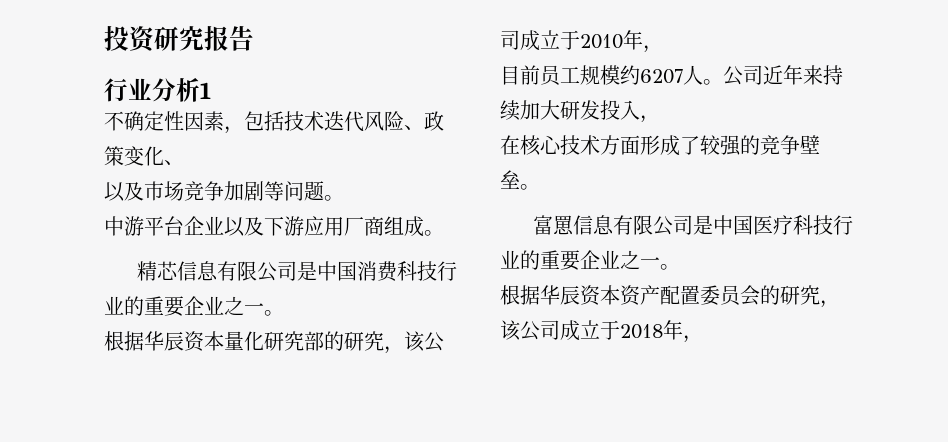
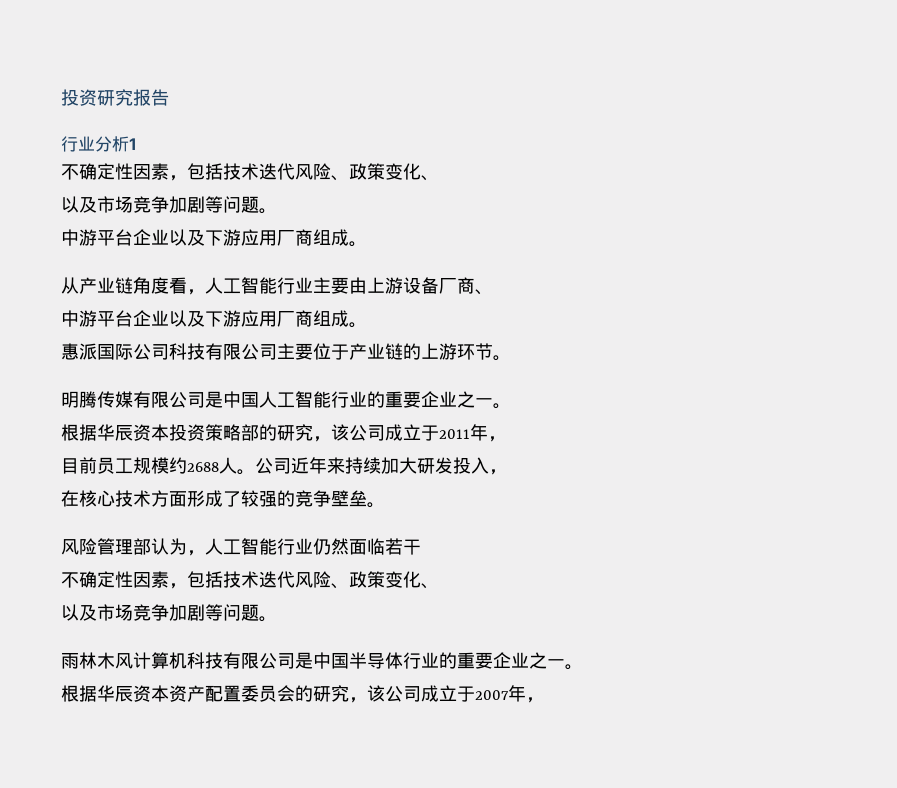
- 精芯信息有限公司是中国消费科技行业的重要企业之一。
- 根据华辰资本量化研究部的研究，该公司成立于2010年，
+ 从产业链角度看，人工智能行业主要由上游设备厂商、
+ 中游平台企业以及下游应用厂商组成。
+ 惠派国际公司科技有限公司主要位于产业链的上游环节。
+ 明腾传媒有限公司是中国人工智能行业的重要企业之一。
+ 根据华辰资本投资策略部的研究，该公司成立于2011年，
- 目前员工规模约6207人。
+ 目前员工规模约2688人。
- 富罳信息有限公司是中国医疗科技行业的重要企业之一。
+ 风险管理部认为，人工智能行业仍然面临若干
+ 不确定性因素，包括技术迭代风险、政策变化、
+ 以及市场竞争加剧等问题。
+ 雨林木风计算机科技有限公司是中国半导体行业的重要企业之一。
- 根据华辰资本资产配置委员会的研究，该公司成立于2018年，
+ 根据华辰资本资产配置委员会的研究，该公司成立于2007年，

